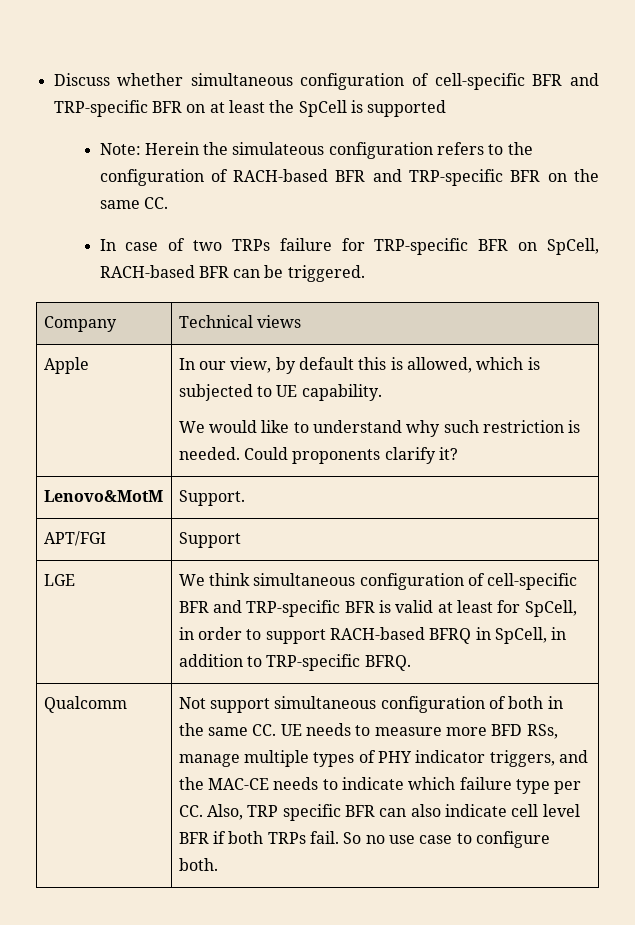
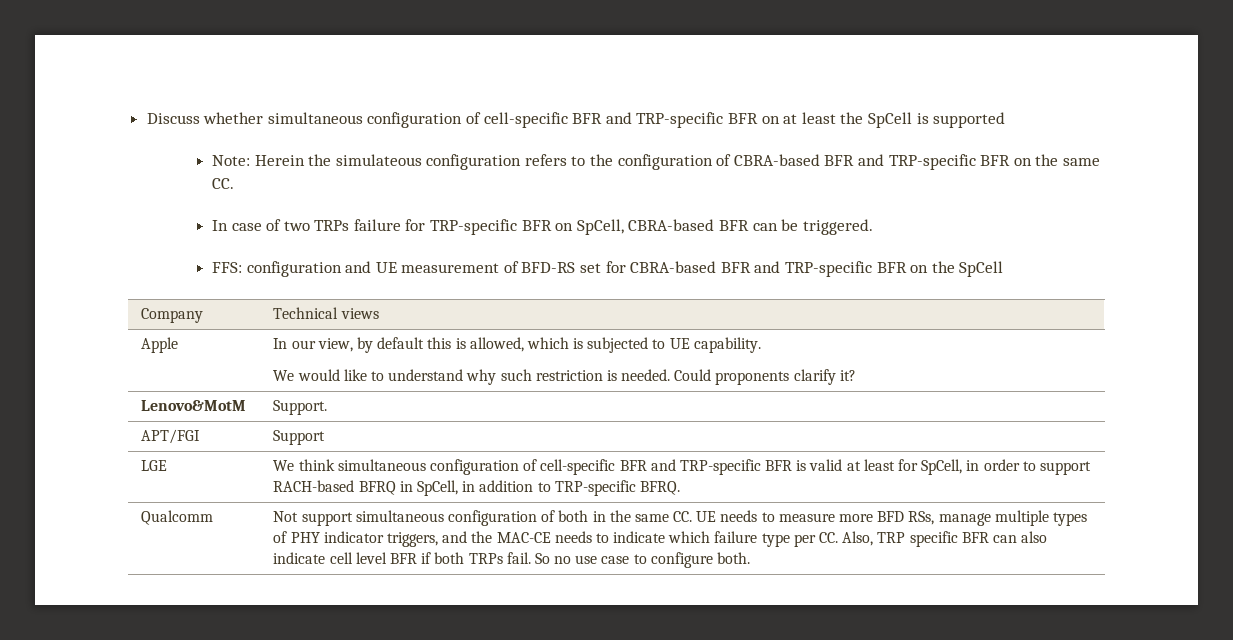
- Note: Herein the simulateous configuration refers to the configuration of RACH-based BFR and TRP-specific BFR on the same CC.
+ Note: Herein the simulateous configuration refers to the configuration of CBRA-based BFR and TRP-specific BFR on the same CC.
- In case of two TRPs failure for TRP-specific BFR on SpCell, RACH-based BFR can be triggered.
+ In case of two TRPs failure for TRP-specific BFR on SpCell, CBRA-based BFR can be triggered.
+ FFS: configuration and UE measurement of BFD-RS set for CBRA-based BFR and TRP-specific BFR on the SpCell

